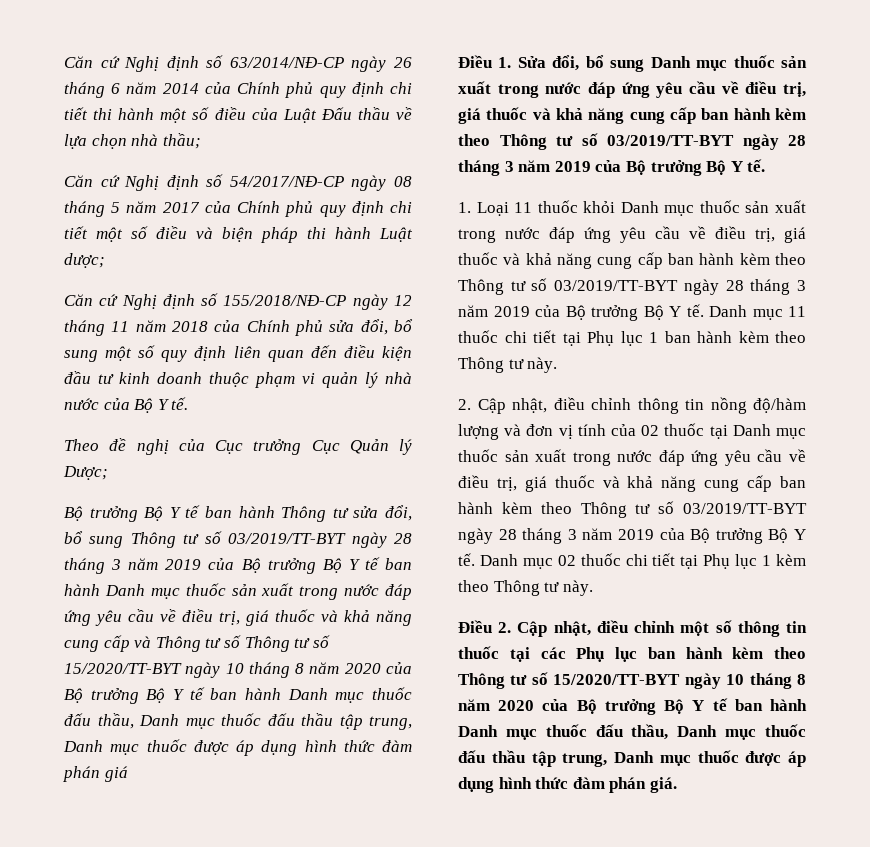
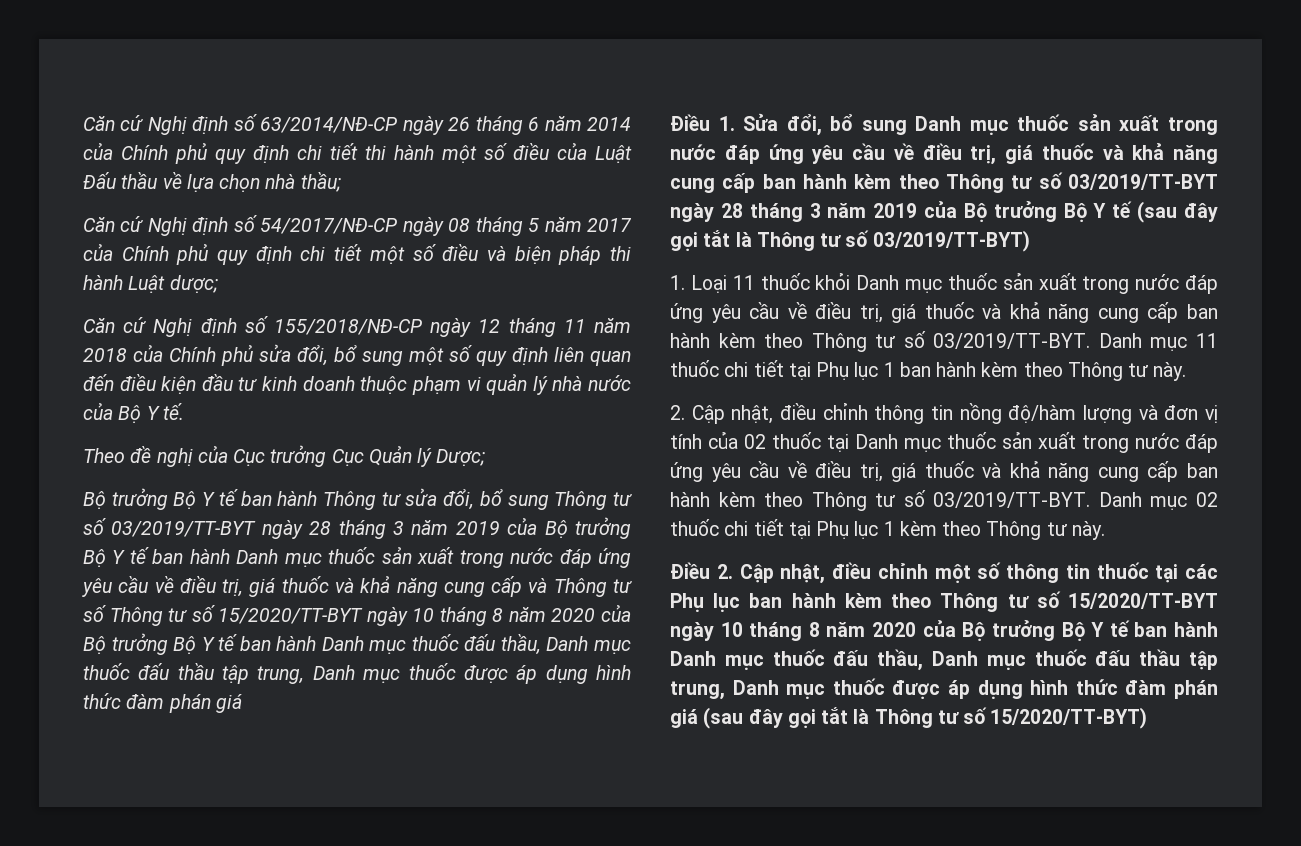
- Điều 1. Sửa đổi, bổ sung Danh mục thuốc sản xuất trong nước đáp ứng yêu cầu về điều trị, giá thuốc và khả năng cung cấp ban hành kèm theo Thông tư số 03/2019/TT-BYT ngày 28 tháng 3 năm 2019 của Bộ trưởng Bộ Y tế.
+ Điều 1. Sửa đổi, bổ sung Danh mục thuốc sản xuất trong nước đáp ứng yêu cầu về điều trị, giá thuốc và khả năng cung cấp ban hành kèm theo Thông tư số 03/2019/TT-BYT ngày 28 tháng 3 năm 2019 của Bộ trưởng Bộ Y tế (sau đây gọi tắt là Thông tư số 03/2019/TT-BYT)
- 1. Loại 11 thuốc khỏi Danh mục thuốc sản xuất trong nước đáp ứng yêu cầu về điều trị, giá thuốc và khả năng cung cấp ban hành kèm theo Thông tư số 03/2019/TT-BYT ngày 28 tháng 3 năm 2019 của Bộ trưởng Bộ Y tế.
+ 1. Loại 11 thuốc khỏi Danh mục thuốc sản xuất trong nước đáp ứng yêu cầu về điều trị, giá thuốc và khả năng cung cấp ban hành kèm theo Thông tư số 03/2019/TT-BYT.
- 2. Cập nhật, điều chỉnh thông tin nồng độ/hàm lượng và đơn vị tính của 02 thuốc tại Danh mục thuốc sản xuất trong nước đáp ứng yêu cầu về điều trị, giá thuốc và khả năng cung cấp ban hành kèm theo Thông tư số 03/2019/TT-BYT ngày 28 tháng 3 năm 2019 của Bộ trưởng Bộ Y tế.
+ 2. Cập nhật, điều chỉnh thông tin nồng độ/hàm lượng và đơn vị tính của 02 thuốc tại Danh mục thuốc sản xuất trong nước đáp ứng yêu cầu về điều trị, giá thuốc và khả năng cung cấp ban hành kèm theo Thông tư số 03/2019/TT-BYT.
- Điều 2. Cập nhật, điều chỉnh một số thông tin thuốc tại các Phụ lục ban hành kèm theo Thông tư số 15/2020/TT-BYT ngày 10 tháng 8 năm 2020 của Bộ trưởng Bộ Y tế ban hành Danh mục thuốc đấu thầu, Danh mục thuốc đấu thầu tập trung, Danh mục thuốc được áp dụng hình thức đàm phán giá.
+ Điều 2. Cập nhật, điều chỉnh một số thông tin thuốc tại các Phụ lục ban hành kèm theo Thông tư số 15/2020/TT-BYT ngày 10 tháng 8 năm 2020 của Bộ trưởng Bộ Y tế ban hành Danh mục thuốc đấu thầu, Danh mục thuốc đấu thầu tập trung, Danh mục thuốc được áp dụng hình thức đàm phán giá (sau đây gọi tắt là Thông tư số 15/2020/TT-BYT)

